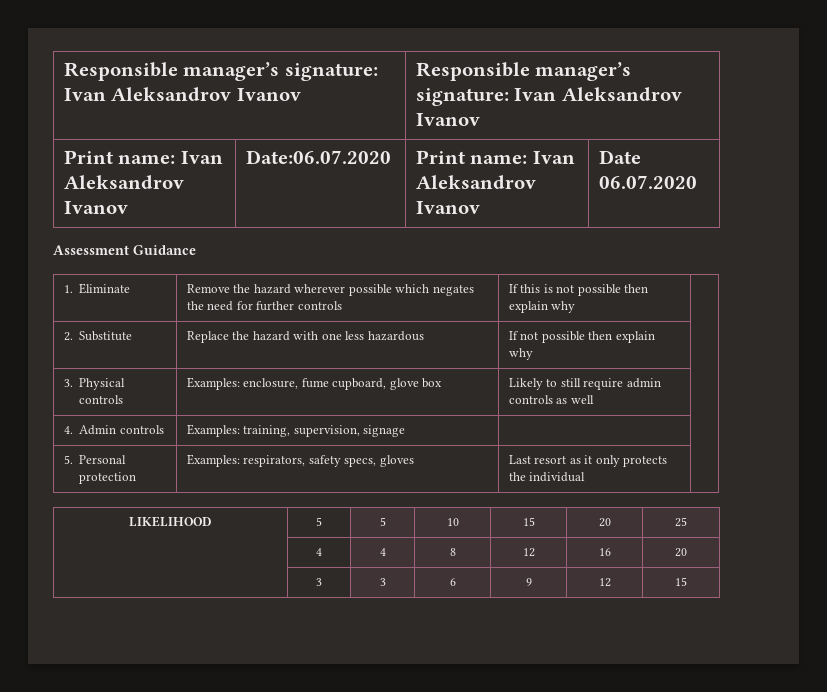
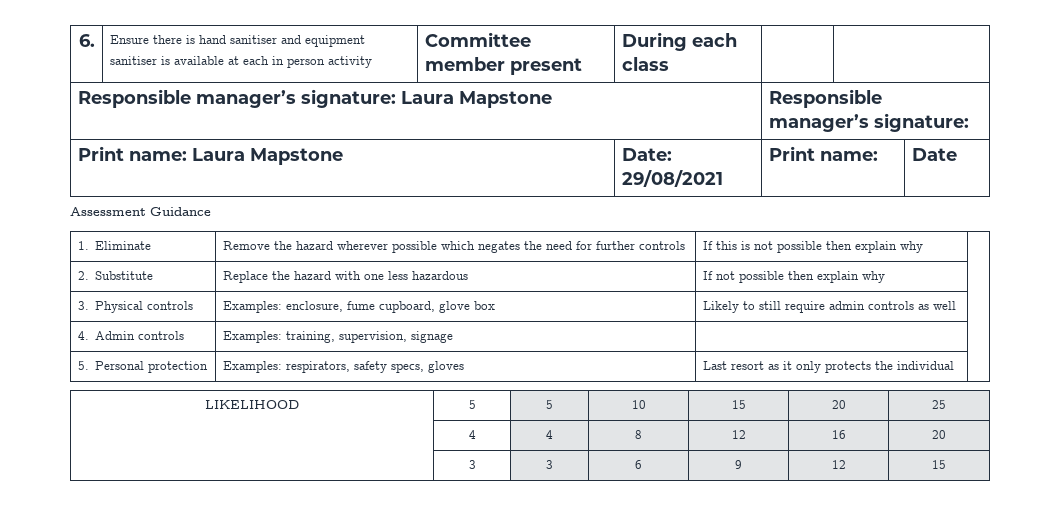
- Responsible manager’s signature: Ivan Aleksandrov Ivanov | Responsible manager’s signature: Ivan Aleksandrov Ivanov
- Print name: Ivan Aleksandrov Ivanov | Date:06.07.2020 | Print name: Ivan Aleksandrov Ivanov | Date 06.07.2020
+ 6. | Ensure there is hand sanitiser and equipment sanitiser is available at each in person activity | Committee member present | During each class | |
+ Responsible manager’s signature: Laura Mapstone | Responsible manager’s signature:
+ Print name: Laura Mapstone | Date: 29/08/2021 | Print name: | Date

